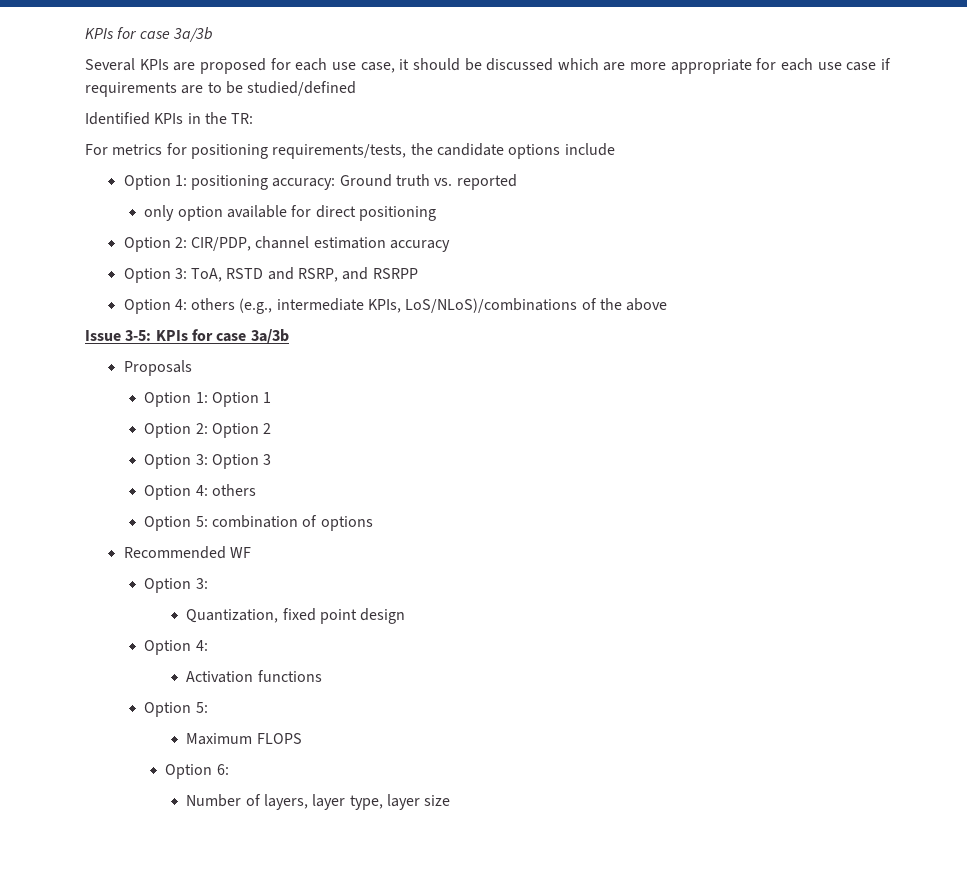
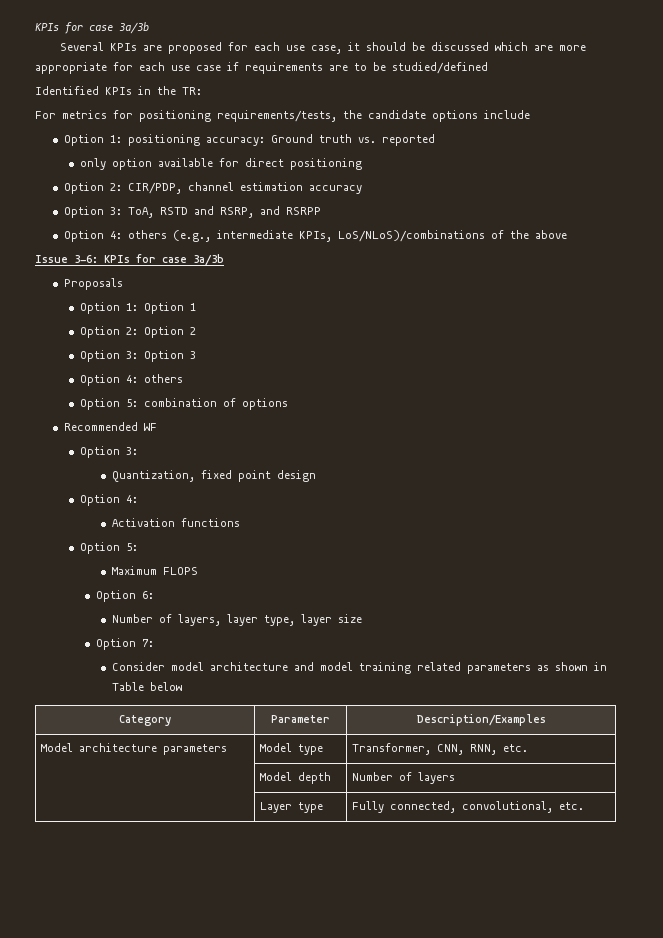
- Issue 3-5: KPIs for case 3a/3b
+ Issue 3-6: KPIs for case 3a/3b
+ Option 7:
+ Consider model architecture and model training related parameters as shown in Table below
+ Category | Parameter | Description/Examples
+ Model architecture parameters | Model type | Transformer, CNN, RNN, etc.
+ | Model depth | Number of layers
+ | Layer type | Fully connected, convolutional, etc.

